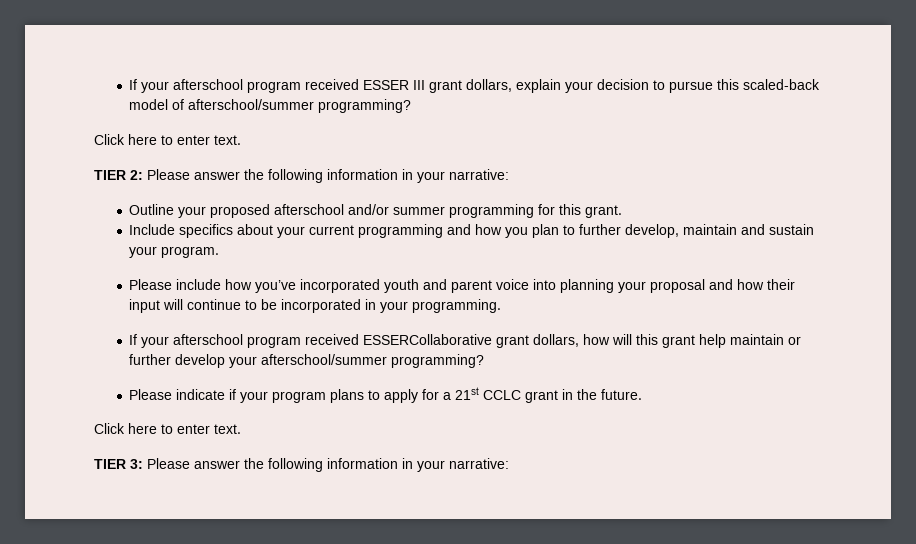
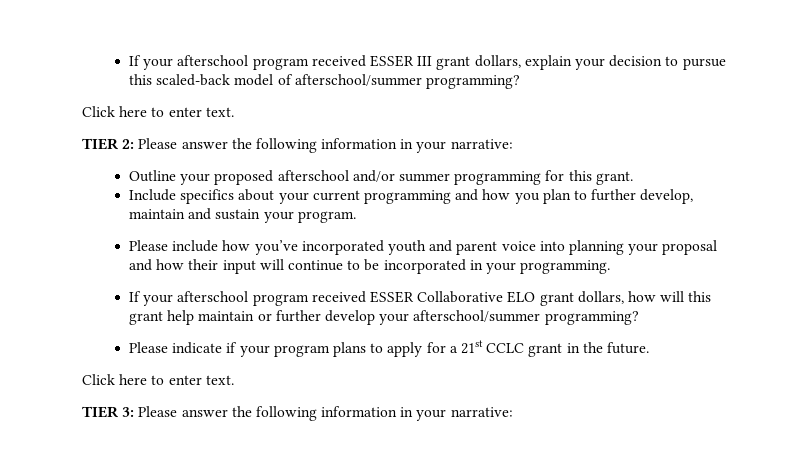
- If your afterschool program received ESSERCollaborative grant dollars, how will this grant help maintain or further develop your afterschool/summer programming?
+ If your afterschool program received ESSER Collaborative ELO grant dollars, how will this grant help maintain or further develop your afterschool/summer programming?

